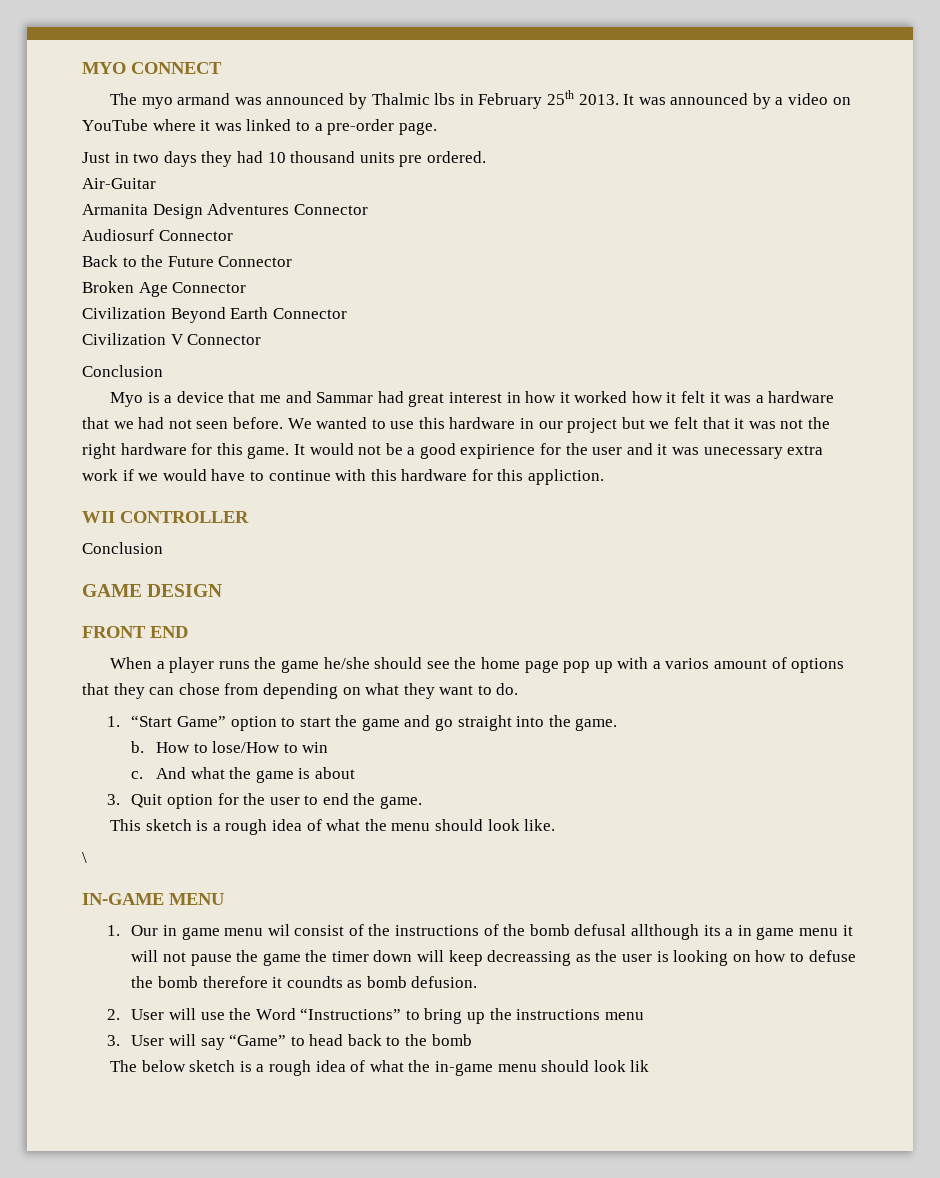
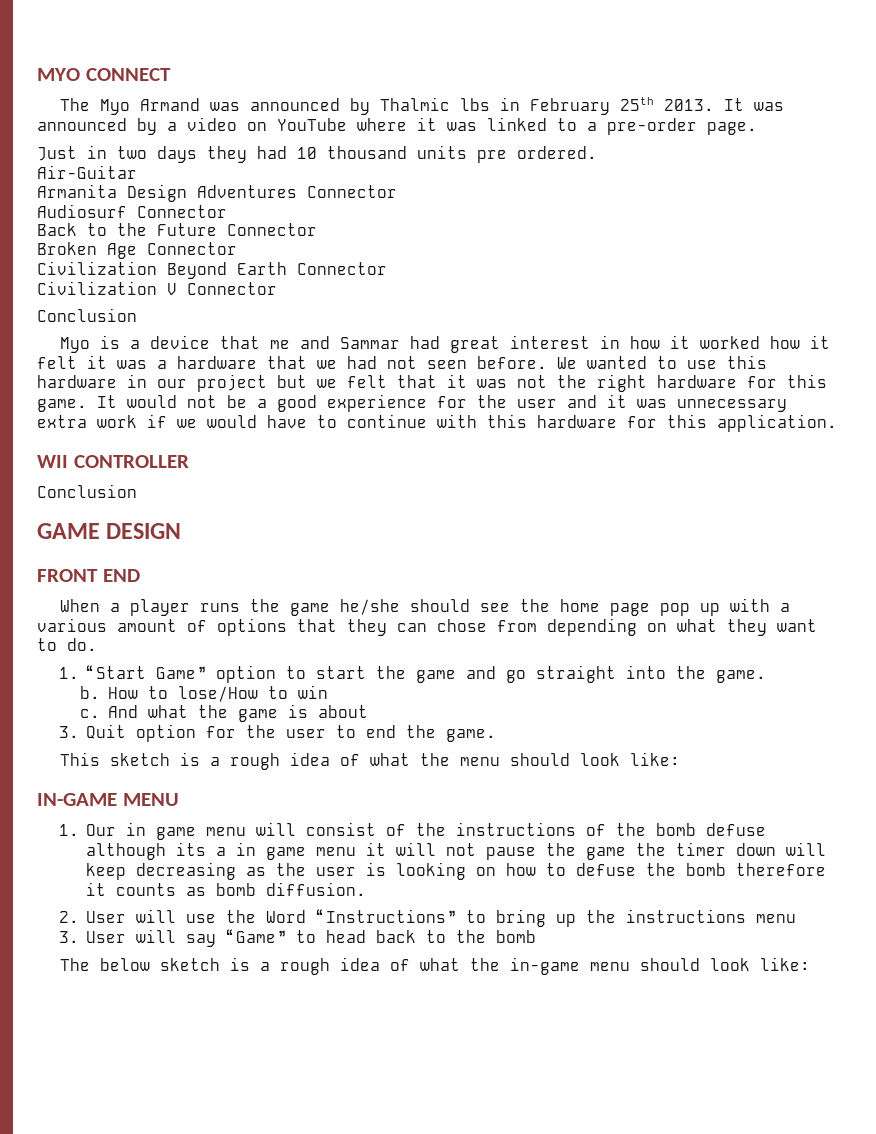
- The myo armand was announced by Thalmic lbs in February 25th 2013.
+ The Myo Armand was announced by Thalmic lbs in February 25th 2013.
- It would not be a good expirience for the user and it was unecessary extra work if we would have to continue with this hardware for this appliction.
+ It would not be a good experience for the user and it was unnecessary extra work if we would have to continue with this hardware for this application.
- When a player runs the game he/she should see the home page pop up with a varios amount of options that they can chose from depending on what they want to do.
+ When a player runs the game he/she should see the home page pop up with a various amount of options that they can chose from depending on what they want to do.
- This sketch is a rough idea of what the menu should look like.
- \
+ This sketch is a rough idea of what the menu should look like:
- 1. Our in game menu wil consist of the instructions of the bomb defusal allthough its a in game menu it will not pause the game the timer down will keep decreassing as the user is looking on how to defuse the bomb therefore it coundts as bomb defusion.
+ 1. Our in game menu will consist of the instructions of the bomb defuse although its a in game menu it will not pause the game the timer down will keep decreasing as the user is looking on how to defuse the bomb therefore it counts as bomb diffusion.
- The below sketch is a rough idea of what the in-game menu should look lik
+ The below sketch is a rough idea of what the in-game menu should look like:

